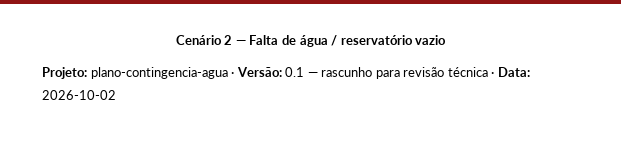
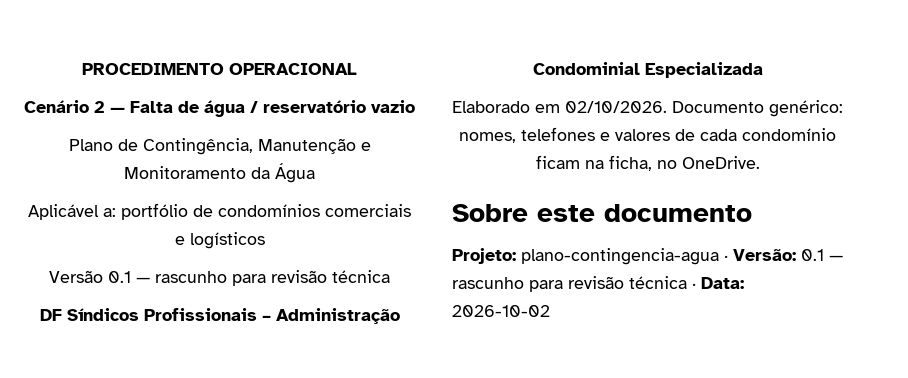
+ PROCEDIMENTO OPERACIONAL
+ Plano de Contingência, Manutenção e Monitoramento da Água
+ Aplicável a: portfólio de condomínios comerciais e logísticos
+ Versão 0.1 — rascunho para revisão técnica
+ DF Síndicos Profissionais – Administração Condominial Especializada
+ Elaborado em 02/10/2026. Documento genérico: nomes, telefones e valores de cada condomínio ficam na ficha, no OneDrive.
+ Sobre este documento

